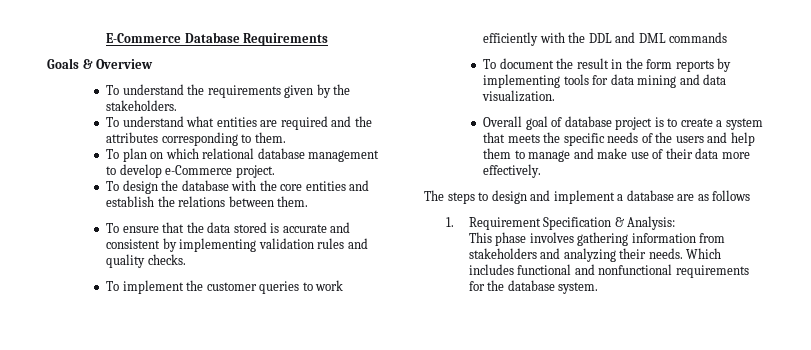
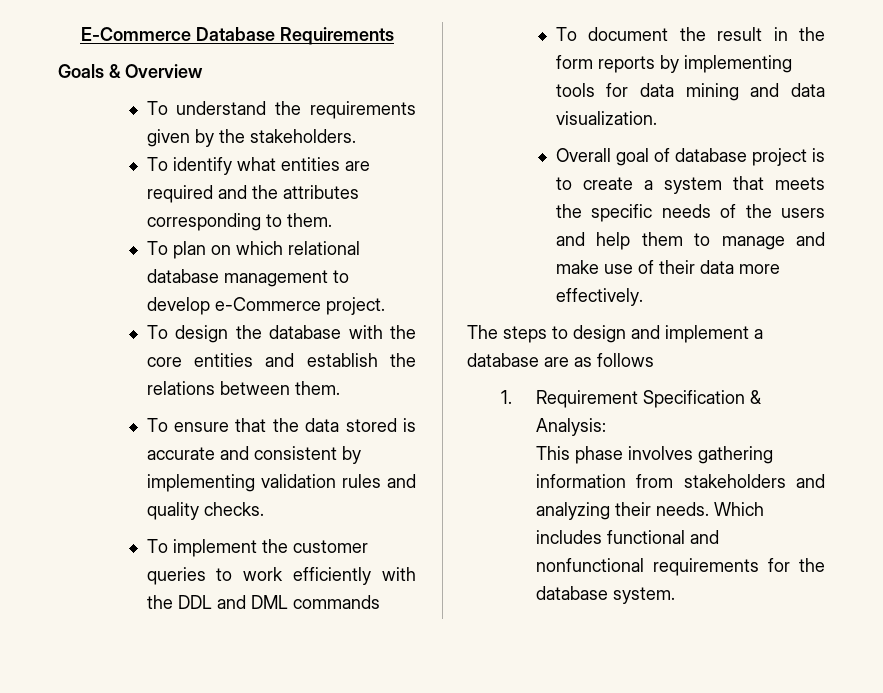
- To understand what entities are required and the attributes corresponding to them.
+ To identify what entities are required and the attributes corresponding to them.

